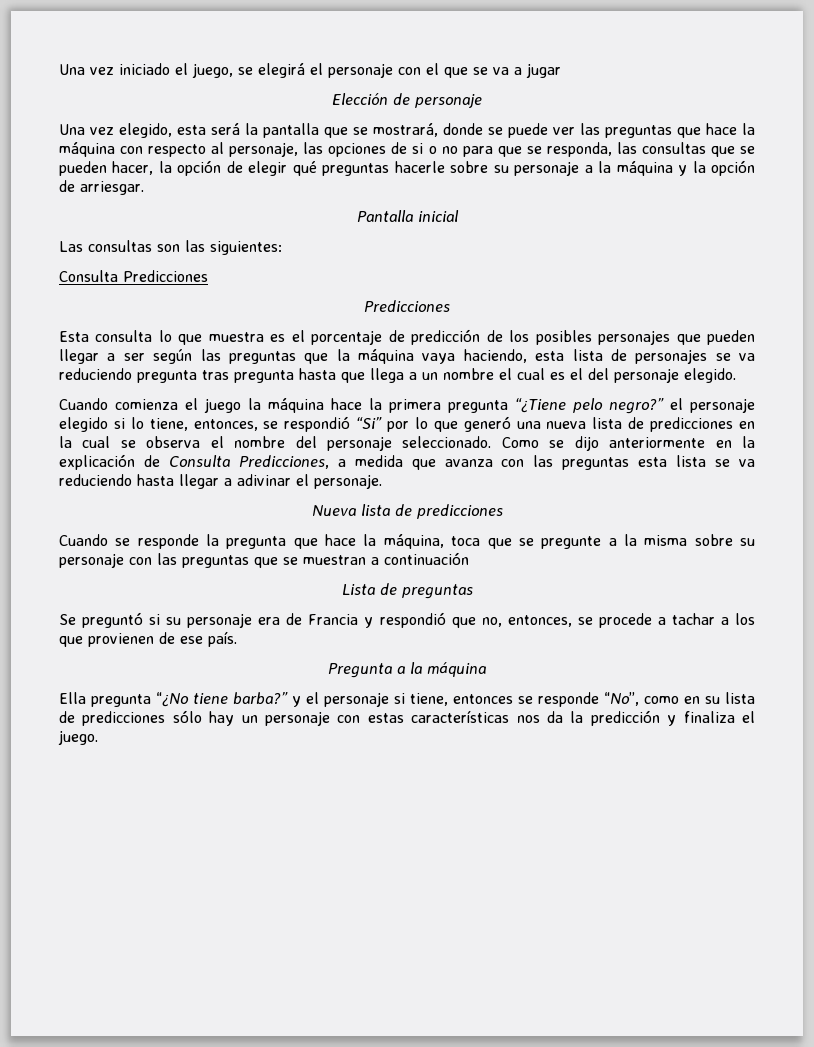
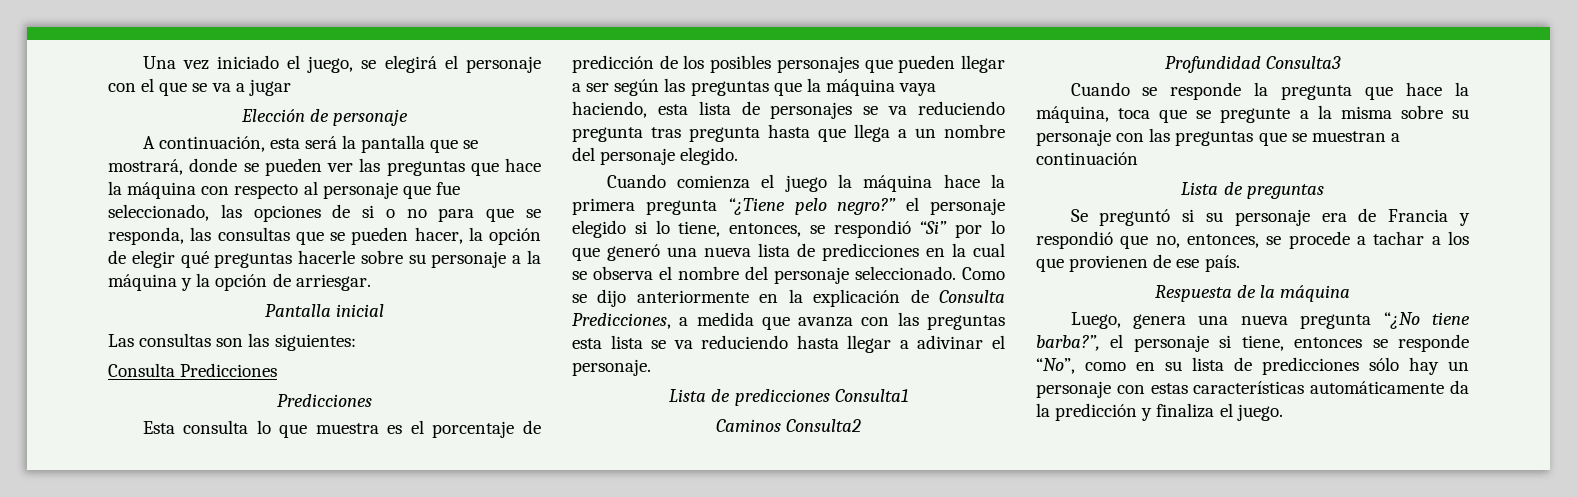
- Una vez elegido, esta será la pantalla que se mostrará, donde se puede ver las preguntas que hace la máquina con respecto al personaje, las opciones de si o no para que se responda, las consultas que se pueden hacer, la opción de elegir qué preguntas hacerle sobre su personaje a la máquina y la opción de arriesgar.
+ A continuación, esta será la pantalla que se mostrará, donde se pueden ver las preguntas que hace la máquina con respecto al personaje que fue seleccionado, las opciones de si o no para que se responda, las consultas que se pueden hacer, la opción de elegir qué preguntas hacerle sobre su personaje a la máquina y la opción de arriesgar.
- Esta consulta lo que muestra es el porcentaje de predicción de los posibles personajes que pueden llegar a ser según las preguntas que la máquina vaya haciendo, esta lista de personajes se va reduciendo pregunta tras pregunta hasta que llega a un nombre el cual es el del personaje elegido.
+ Esta consulta lo que muestra es el porcentaje de predicción de los posibles personajes que pueden llegar a ser según las preguntas que la máquina vaya haciendo, esta lista de personajes se va reduciendo pregunta tras pregunta hasta que llega a un nombre del personaje elegido.
- Nueva lista de predicciones
+ Lista de predicciones Consulta1
+ Caminos Consulta2
+ Profundidad Consulta3
- Pregunta a la máquina
+ Respuesta de la máquina
- Ella pregunta “¿No tiene barba?” y el personaje si tiene, entonces se responde “No”, como en su lista de predicciones sólo hay un personaje con estas características nos da la predicción y finaliza el juego.
+ Luego, genera una nueva pregunta “¿No tiene barba?”, el personaje si tiene, entonces se responde “No”, como en su lista de predicciones sólo hay un personaje con estas características automáticamente da la predicción y finaliza el juego.

